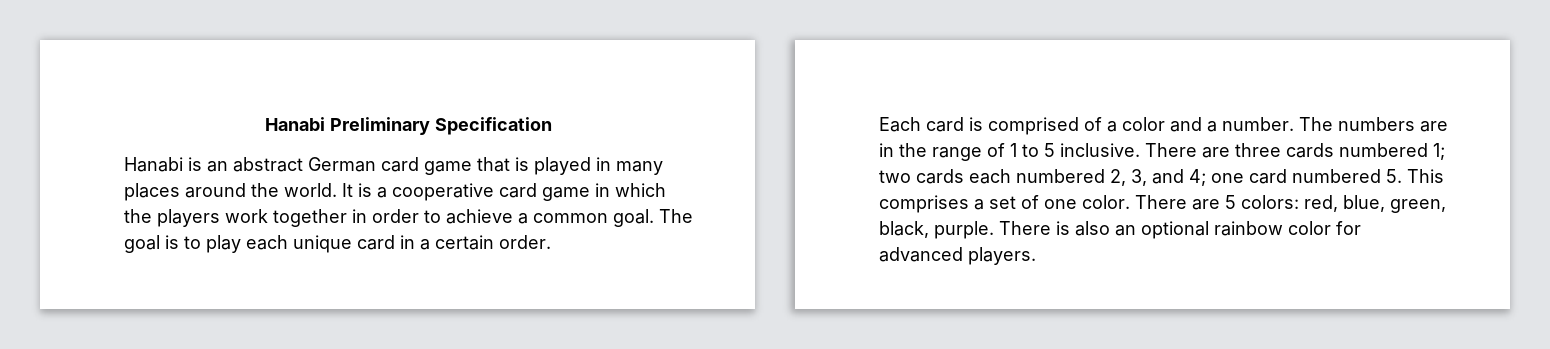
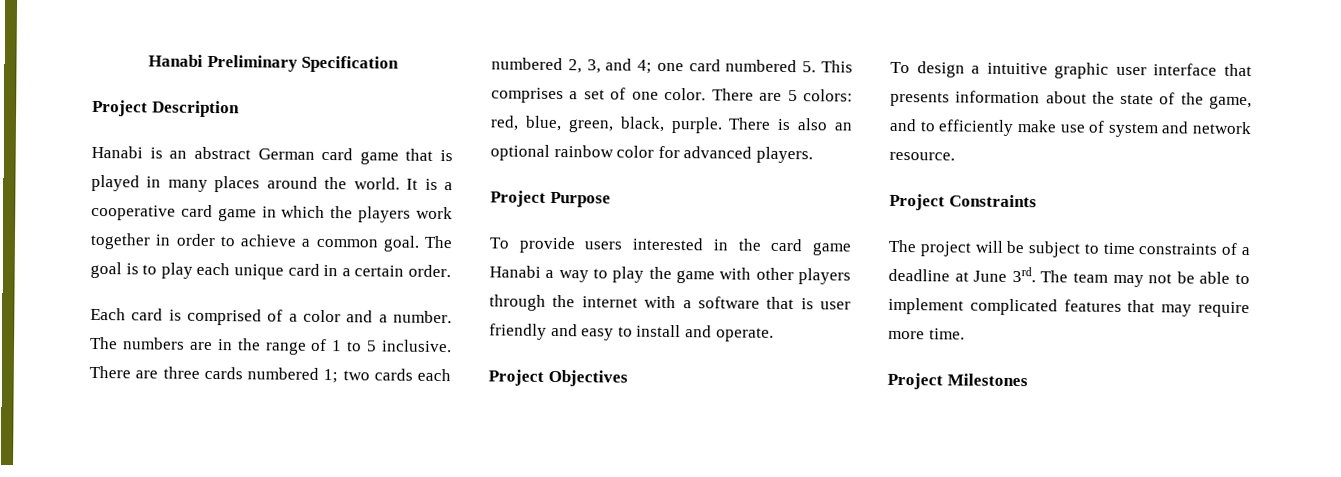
+ Project Description
+ Project Purpose
+ To provide users interested in the card game Hanabi a way to play the game with other players through the internet with a software that is user friendly and easy to install and operate.
+ Project Objectives
+ To design a intuitive graphic user interface that presents information about the state of the game, and to efficiently make use of system and network resource.
+ Project Constraints
+ The project will be subject to time constraints of a deadline at June 3rd. The team may not be able to implement complicated features that may require more time.
+ Project Milestones

